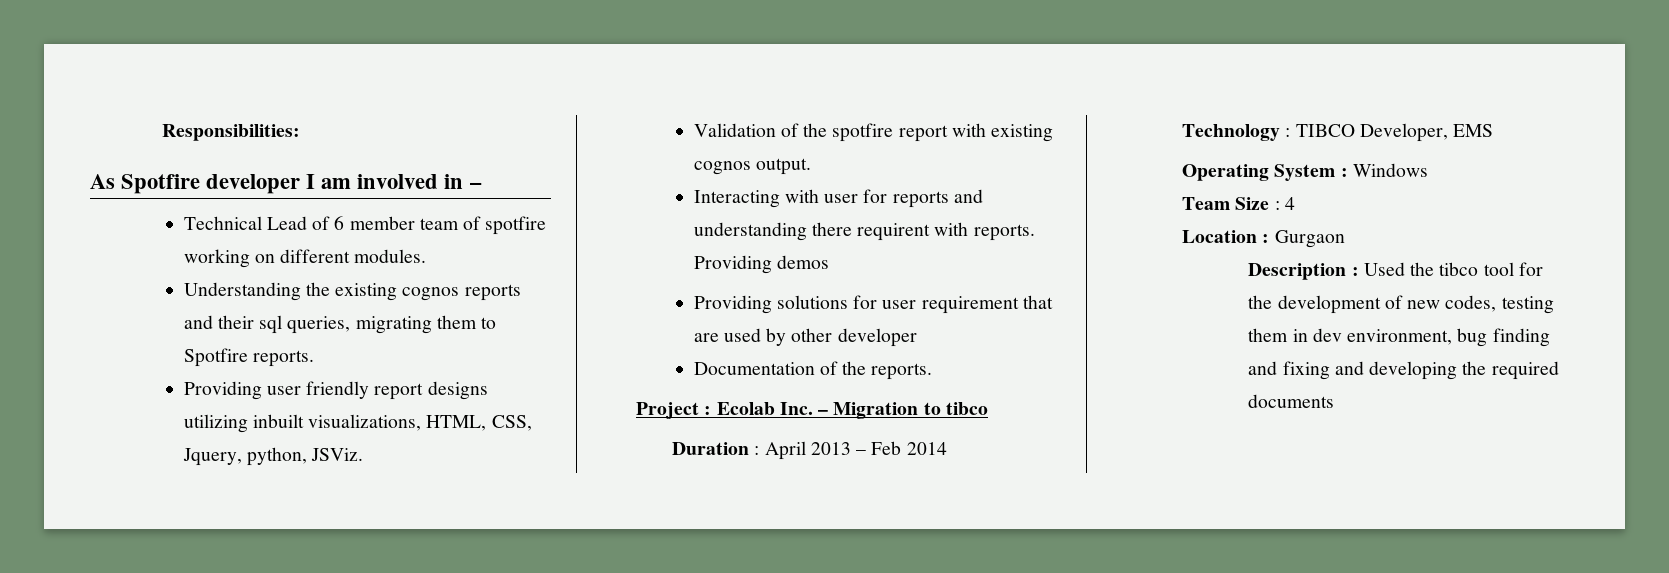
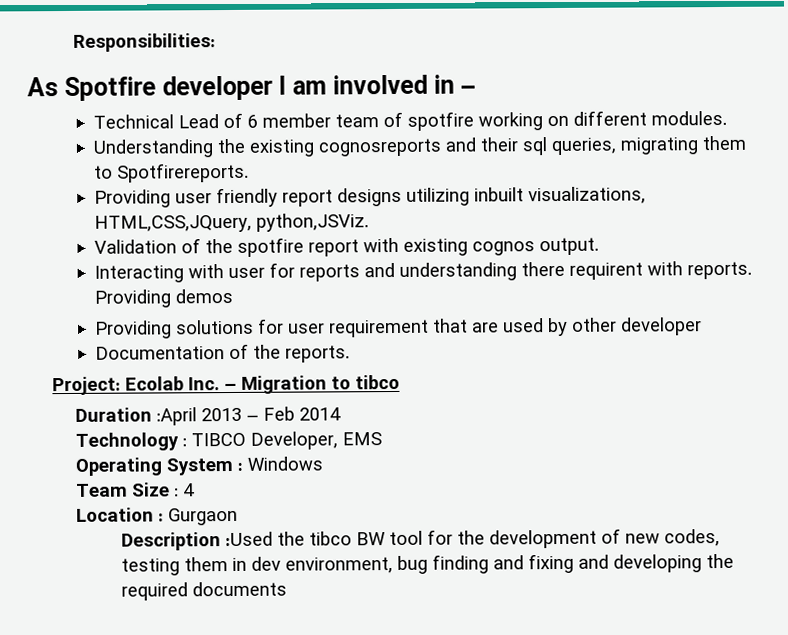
- Understanding the existing cognos reports and their sql queries, migrating them to Spotfire reports.
+ Understanding the existing cognosreports and their sql queries, migrating them to Spotfirereports.
- Providing user friendly report designs utilizing inbuilt visualizations, HTML, CSS, Jquery, python, JSViz.
+ Providing user friendly report designs utilizing inbuilt visualizations, HTML,CSS,JQuery, python,JSViz.
- Project : Ecolab Inc. – Migration to tibco
+ Project: Ecolab Inc. – Migration to tibco
- Duration : April 2013 – Feb 2014
+ Duration :April 2013 – Feb 2014
- Description : Used the tibco tool for the development of new codes, testing them in dev environment, bug finding and fixing and developing the required documents
+ Description :Used the tibco BW tool for the development of new codes, testing them in dev environment, bug finding and fixing and developing the required documents

